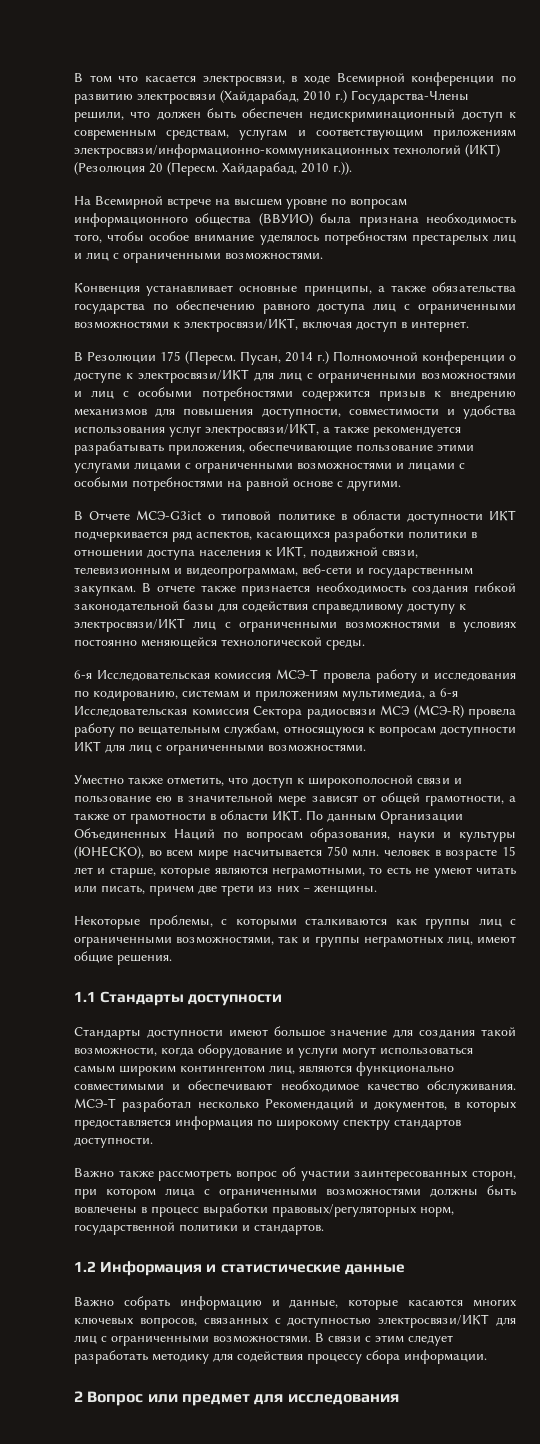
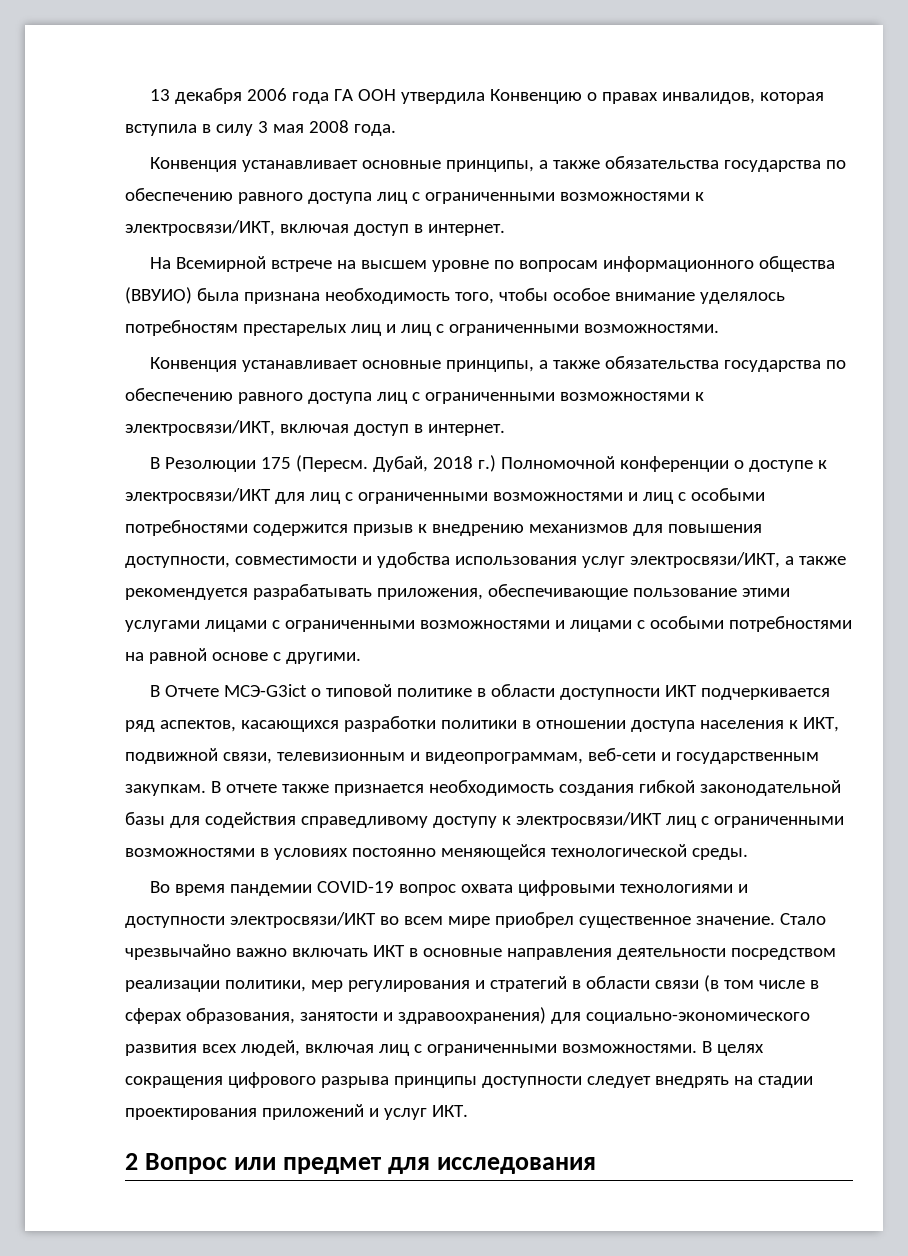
- В том что касается электросвязи, в ходе Всемирной конференции по развитию электросвязи (Хайдарабад, 2010 г.) Государства-Члены решили, что должен быть обеспечен недискриминационный доступ к современным средствам, услугам и соответствующим приложениям электросвязи/информационно-коммуникационных технологий (ИКТ) (Резолюция 20 (Пересм. Хайдарабад, 2010 г.)).
+ 13 декабря 2006 года ГА ООН утвердила Конвенцию о правах инвалидов, которая вступила в силу 3 мая 2008 года.
+ Конвенция устанавливает основные принципы, а также обязательства государства по обеспечению равного доступа лиц с ограниченными возможностями к электросвязи/ИКТ, включая доступ в интернет.
- Пусан, 2014 г.) Полномочной конференции о доступе к электросвязи/ИКТ для лиц с ограниченными возможностями и лиц с особыми потребностями содержится призыв к внедрению механизмов для повышения доступности, совместимости и удобства использования услуг электросвязи/ИКТ, а также рекомендуется разрабатывать приложения, обеспечивающие пользование этими услугами лицами с ограниченными возможностями и лицами с особыми потребностями на равной основе с другими.
+ Дубай, 2018 г.) Полномочной конференции о доступе к электросвязи/ИКТ для лиц с ограниченными возможностями и лиц с особыми потребностями содержится призыв к внедрению механизмов для повышения доступности, совместимости и удобства использования услуг электросвязи/ИКТ, а также рекомендуется разрабатывать приложения, обеспечивающие пользование этими услугами лицами с ограниченными возможностями и лицами с особыми потребностями на равной основе с другими.
- 6-я Исследовательская комиссия МСЭ-Т провела работу и исследования по кодированию, системам и приложениям мультимедиа, а 6-я Исследовательская комиссия Сектора радиосвязи МСЭ (МСЭ-R) провела работу по вещательным службам, относящуюся к вопросам доступности ИКТ для лиц с ограниченными возможностями.
- Уместно также отметить, что доступ к широкополосной связи и пользование ею в значительной мере зависят от общей грамотности, а также от грамотности в области ИКТ. По данным Организации Объединенных Наций по вопросам образования, науки и культуры (ЮНЕСКО), во всем мире насчитывается 750 млн. человек в возрасте 15 лет и старше, которые являются неграмотными, то есть не умеют читать или писать, причем две трети из них − женщины.
- Некоторые проблемы, с которыми сталкиваются как группы лиц с ограниченными возможностями, так и группы неграмотных лиц, имеют общие решения.
- 1.1 Стандарты доступности
- Стандарты доступности имеют большое значение для создания такой возможности, когда оборудование и услуги могут использоваться самым широким контингентом лиц, являются функционально совместимыми и обеспечивают необходимое качество обслуживания. МСЭ-T разработал несколько Рекомендаций и документов, в которых предоставляется информация по широкому спектру стандартов доступности.
- Важно также рассмотреть вопрос об участии заинтересованных сторон, при котором лица с ограниченными возможностями должны быть вовлечены в процесс выработки правовых/регуляторных норм, государственной политики и стандартов.
- 1.2 Информация и статистические данные
- Важно собрать информацию и данные, которые касаются многих ключевых вопросов, связанных с доступностью электросвязи/ИКТ для лиц с ограниченными возможностями.
+ Во время пандемии COVID-19 вопрос охвата цифровыми технологиями и доступности электросвязи/ИКТ во всем мире приобрел существенное значение. Стало чрезвычайно важно включать ИКТ в основные направления деятельности посредством реализации политики, мер регулирования и стратегий в области связи (в том числе в сферах образования, занятости и здравоохранения) для социально-экономического развития всех людей, включая лиц с ограниченными возможностями.
- В связи с этим следует разработать методику для содействия процессу сбора информации.
+ В целях сокращения цифрового разрыва принципы доступности следует внедрять на стадии проектирования приложений и услуг ИКТ.

